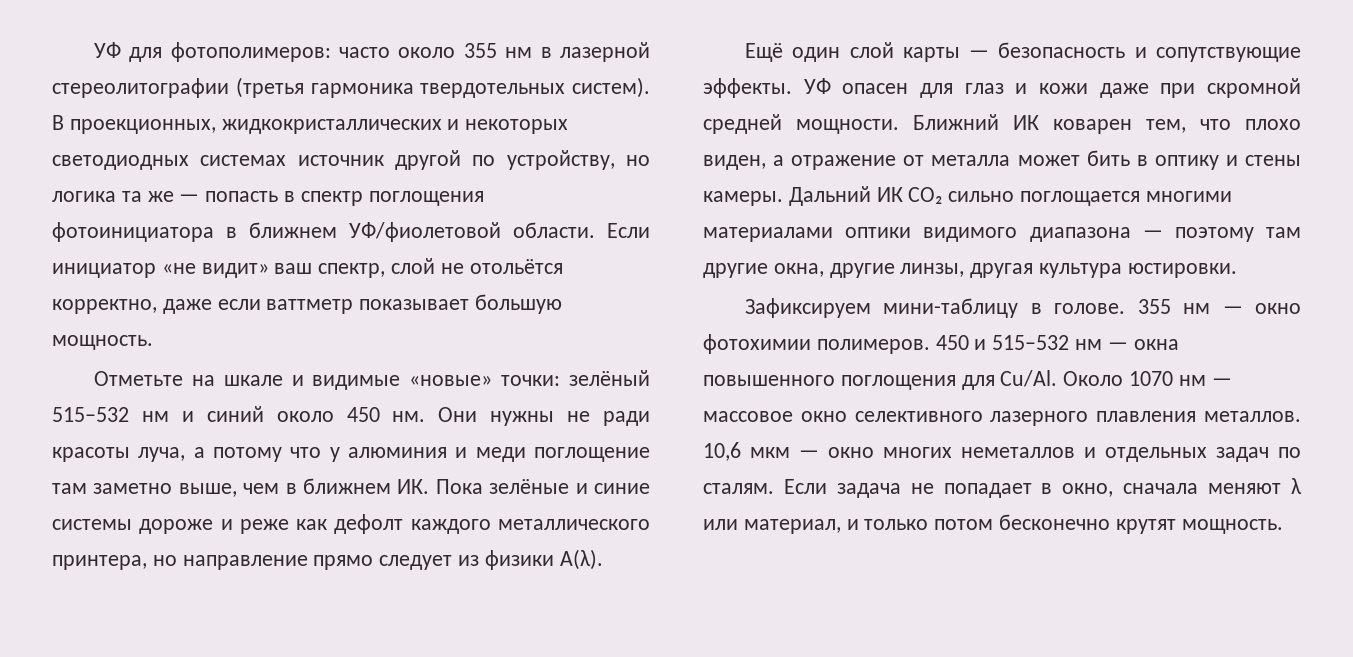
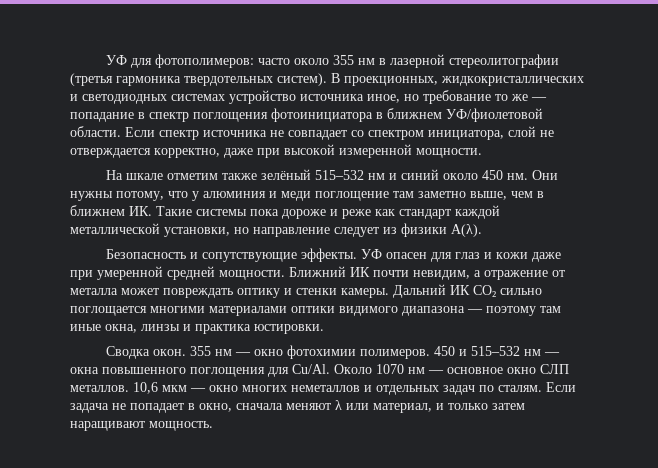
- В проекционных, жидкокристаллических и некоторых светодиодных системах источник другой по устройству, но логика та же — попасть в спектр поглощения фотоинициатора в ближнем УФ/фиолетовой области.
+ В проекционных, жидкокристаллических и светодиодных системах устройство источника иное, но требование то же — попадание в спектр поглощения фотоинициатора в ближнем УФ/фиолетовой области.
- Если инициатор «не видит» ваш спектр, слой не отольётся корректно, даже если ваттметр показывает большую мощность.
- Отметьте на шкале и видимые «новые» точки: зелёный 515–532 нм и синий около 450 нм.
+ Если спектр источника не совпадает со спектром инициатора, слой не отверждается корректно, даже при высокой измеренной мощности.
+ На шкале отметим также зелёный 515–532 нм и синий около 450 нм.
- Они нужны не ради красоты луча, а потому что у алюминия и меди поглощение там заметно выше, чем в ближнем ИК. Пока зелёные и синие системы дороже и реже как дефолт каждого металлического принтера, но направление прямо следует из физики A(λ).
+ Они нужны потому, что у алюминия и меди поглощение там заметно выше, чем в ближнем ИК. Такие системы пока дороже и реже как стандарт каждой металлической установки, но направление следует из физики A(λ).
- Ещё один слой карты — безопасность и сопутствующие эффекты.
+ Безопасность и сопутствующие эффекты.
- УФ опасен для глаз и кожи даже при скромной средней мощности.
+ УФ опасен для глаз и кожи даже при умеренной средней мощности.
- Ближний ИК коварен тем, что плохо виден, а отражение от металла может бить в оптику и стены камеры.
+ Ближний ИК почти невидим, а отражение от металла может повреждать оптику и стенки камеры.
- Дальний ИК CO₂ сильно поглощается многими материалами оптики видимого диапазона — поэтому там другие окна, другие линзы, другая культура юстировки.
- Зафиксируем мини-таблицу в голове.
+ Дальний ИК CO₂ сильно поглощается многими материалами оптики видимого диапазона — поэтому там иные окна, линзы и практика юстировки.
+ Сводка окон.
- Около 1070 нм — массовое окно селективного лазерного плавления металлов.
+ Около 1070 нм — основное окно СЛП металлов.
- Если задача не попадает в окно, сначала меняют λ или материал, и только потом бесконечно крутят мощность.
+ Если задача не попадает в окно, сначала меняют λ или материал, и только затем наращивают мощность.

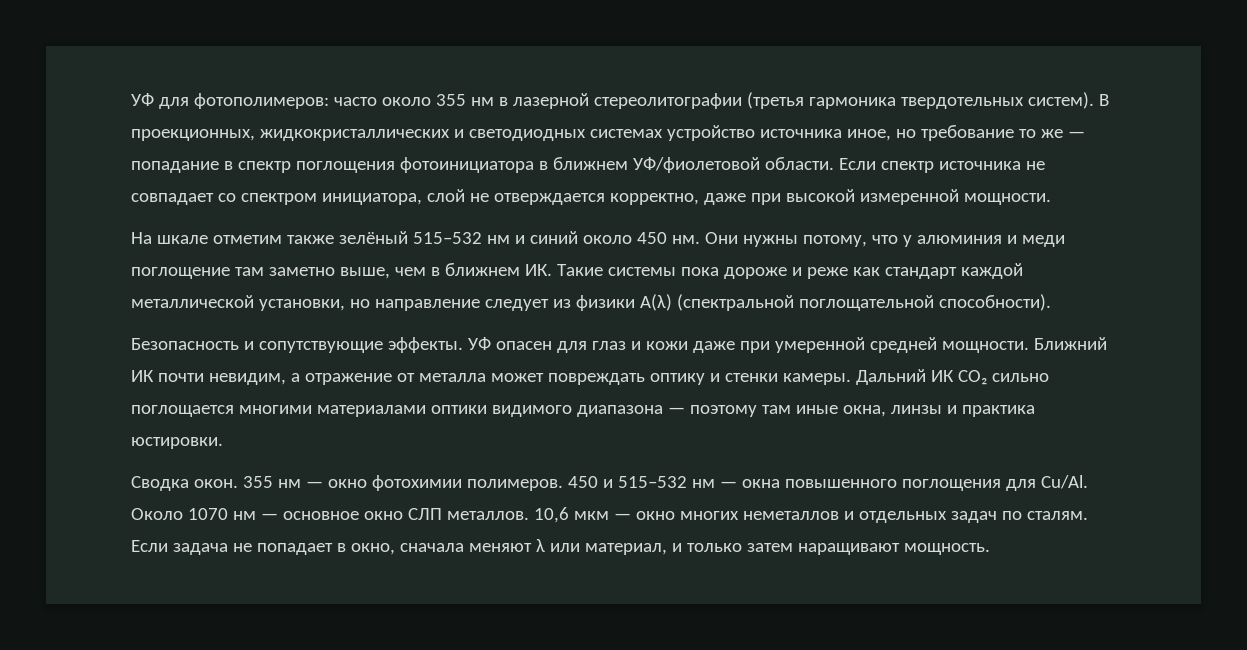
- Они нужны потому, что у алюминия и меди поглощение там заметно выше, чем в ближнем ИК. Такие системы пока дороже и реже как стандарт каждой металлической установки, но направление следует из физики A(λ).
+ Они нужны потому, что у алюминия и меди поглощение там заметно выше, чем в ближнем ИК. Такие системы пока дороже и реже как стандарт каждой металлической установки, но направление следует из физики A(λ) (спектральной поглощательной способности).

